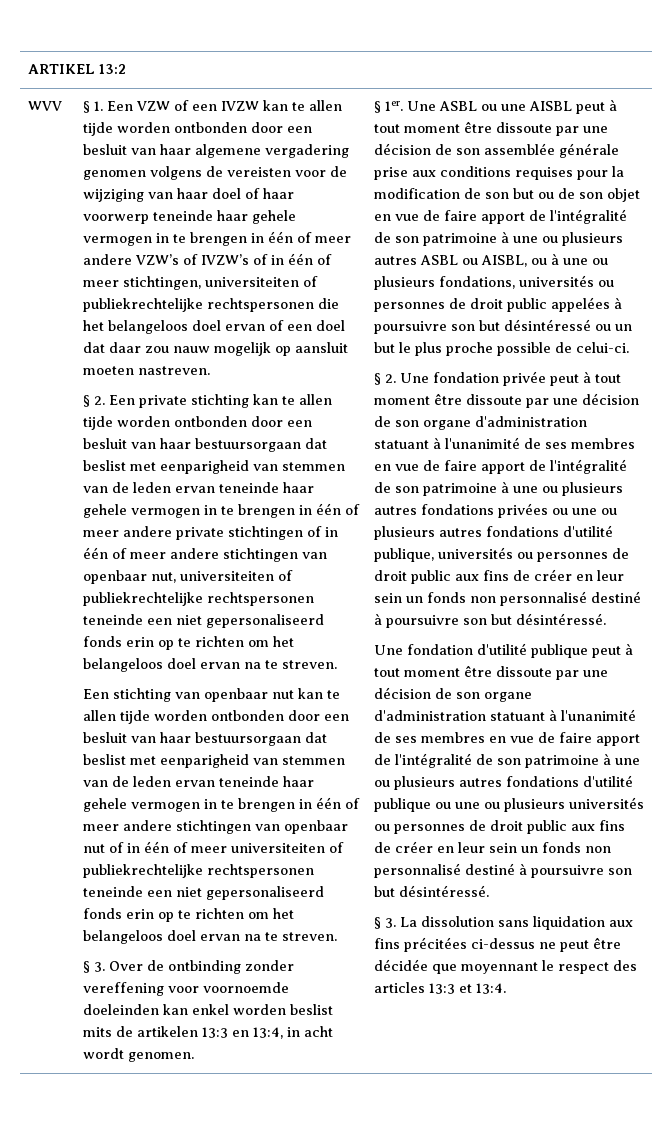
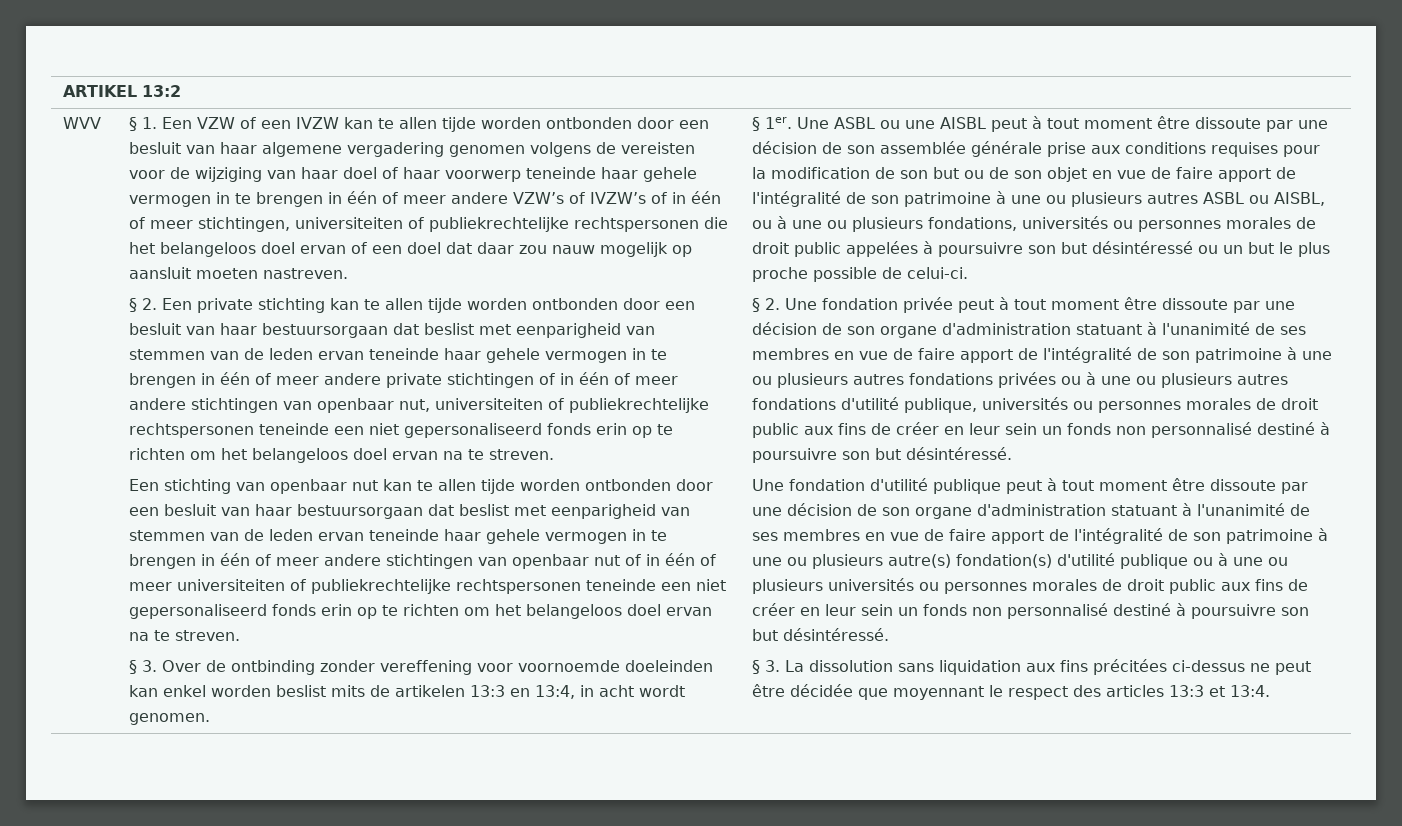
- Une ASBL ou une AISBL peut à tout moment être dissoute par une décision de son assemblée générale prise aux conditions requises pour la modification de son but ou de son objet en vue de faire apport de l'intégralité de son patrimoine à une ou plusieurs autres ASBL ou AISBL, ou à une ou plusieurs fondations, universités ou personnes de droit public appelées à poursuivre son but désintéressé ou un but le plus proche possible de celui-ci.
+ Une ASBL ou une AISBL peut à tout moment être dissoute par une décision de son assemblée générale prise aux conditions requises pour la modification de son but ou de son objet en vue de faire apport de l'intégralité de son patrimoine à une ou plusieurs autres ASBL ou AISBL, ou à une ou plusieurs fondations, universités ou personnes morales de droit public appelées à poursuivre son but désintéressé ou un but le plus proche possible de celui-ci.
- § 2. Une fondation privée peut à tout moment être dissoute par une décision de son organe d'administration statuant à l'unanimité de ses membres en vue de faire apport de l'intégralité de son patrimoine à une ou plusieurs autres fondations privées ou une ou plusieurs autres fondations d'utilité publique, universités ou personnes de droit public aux fins de créer en leur sein un fonds non personnalisé destiné à poursuivre son but désintéressé.
+ § 2. Une fondation privée peut à tout moment être dissoute par une décision de son organe d'administration statuant à l'unanimité de ses membres en vue de faire apport de l'intégralité de son patrimoine à une ou plusieurs autres fondations privées ou à une ou plusieurs autres fondations d'utilité publique, universités ou personnes morales de droit public aux fins de créer en leur sein un fonds non personnalisé destiné à poursuivre son but désintéressé.
- Une fondation d'utilité publique peut à tout moment être dissoute par une décision de son organe d'administration statuant à l'unanimité de ses membres en vue de faire apport de l'intégralité de son patrimoine à une ou plusieurs autres fondations d'utilité publique ou une ou plusieurs universités ou personnes de droit public aux fins de créer en leur sein un fonds non personnalisé destiné à poursuivre son but désintéressé.
+ Une fondation d'utilité publique peut à tout moment être dissoute par une décision de son organe d'administration statuant à l'unanimité de ses membres en vue de faire apport de l'intégralité de son patrimoine à une ou plusieurs autre(s) fondation(s) d'utilité publique ou à une ou plusieurs universités ou personnes morales de droit public aux fins de créer en leur sein un fonds non personnalisé destiné à poursuivre son but désintéressé.

